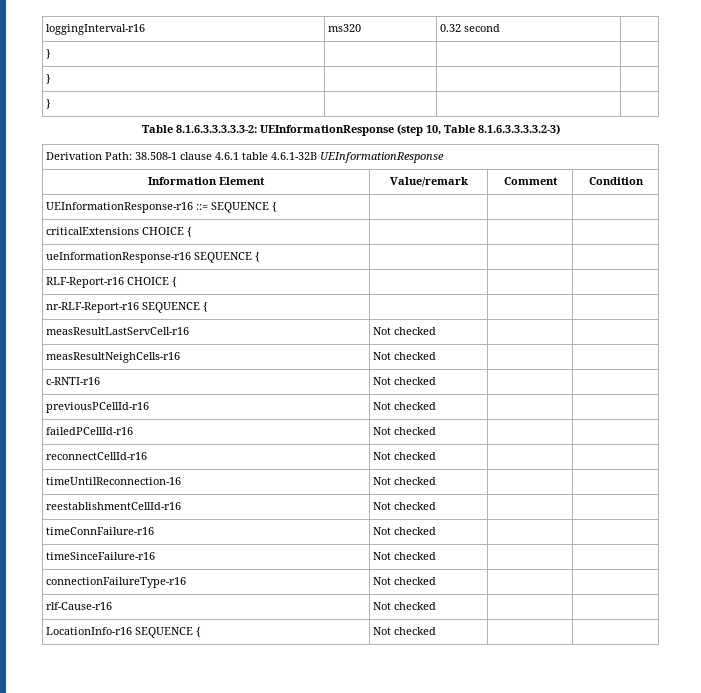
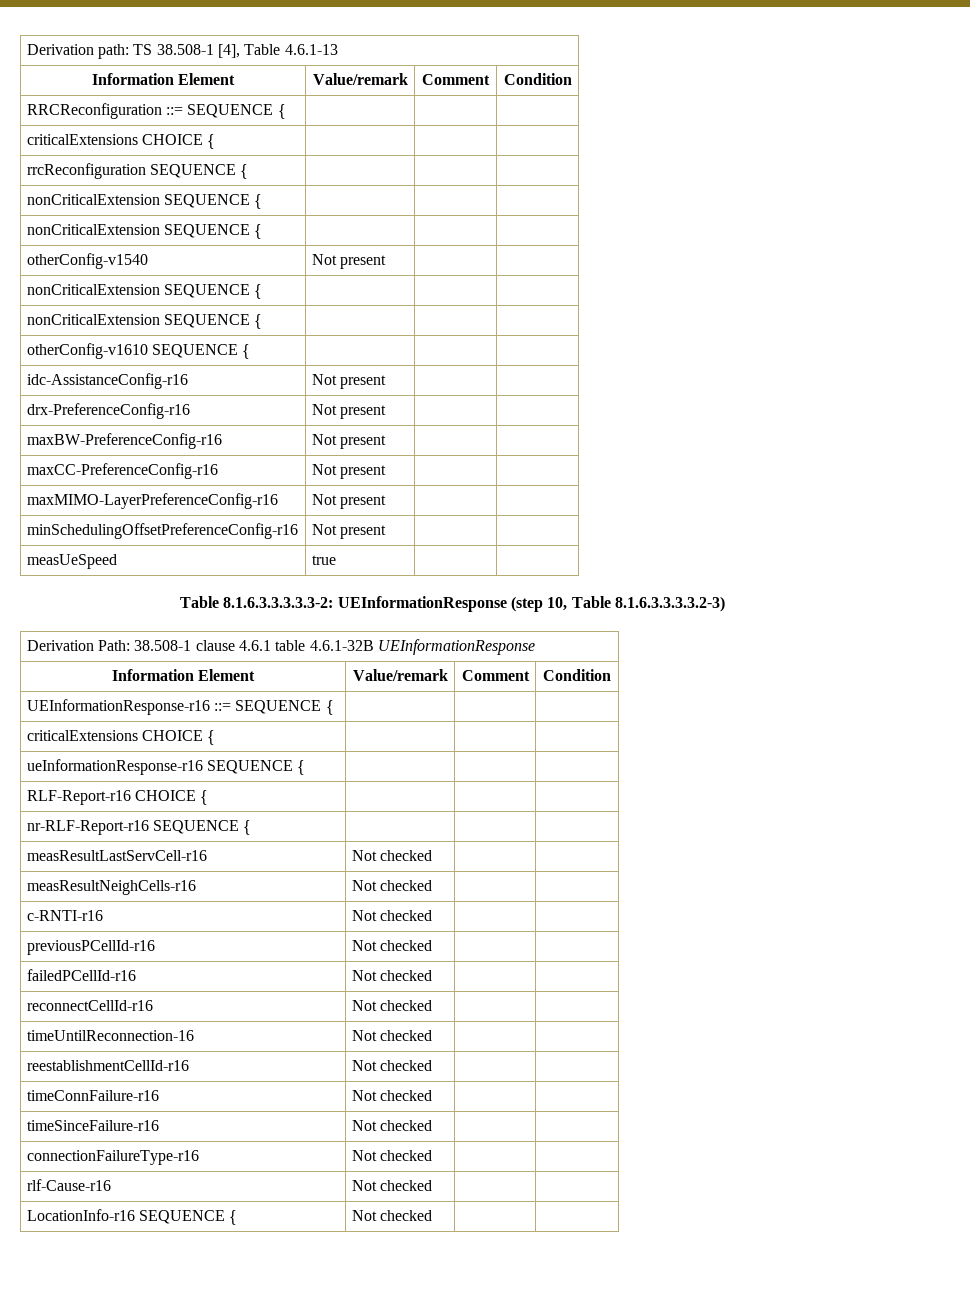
- loggingInterval-r16 | ms320 | 0.32 second |
- } | | |
- } | | |
- } | | |
+ Derivation path: TS 38.508-1 [4], Table 4.6.1-13
+ Information Element | Value/remark | Comment | Condition
+ RRCReconfiguration ::= SEQUENCE { | | |
+ criticalExtensions CHOICE { | | |
+ rrcReconfiguration SEQUENCE { | | |
+ nonCriticalExtension SEQUENCE { | | |
+ nonCriticalExtension SEQUENCE { | | |
+ otherConfig-v1540 | Not present | |
+ nonCriticalExtension SEQUENCE { | | |
+ nonCriticalExtension SEQUENCE { | | |
+ otherConfig-v1610 SEQUENCE { | | |
+ idc-AssistanceConfig-r16 | Not present | |
+ drx-PreferenceConfig-r16 | Not present | |
+ maxBW-PreferenceConfig-r16 | Not present | |
+ maxCC-PreferenceConfig-r16 | Not present | |
+ maxMIMO-LayerPreferenceConfig-r16 | Not present | |
+ minSchedulingOffsetPreferenceConfig-r16 | Not present | |
+ measUeSpeed | true | |

